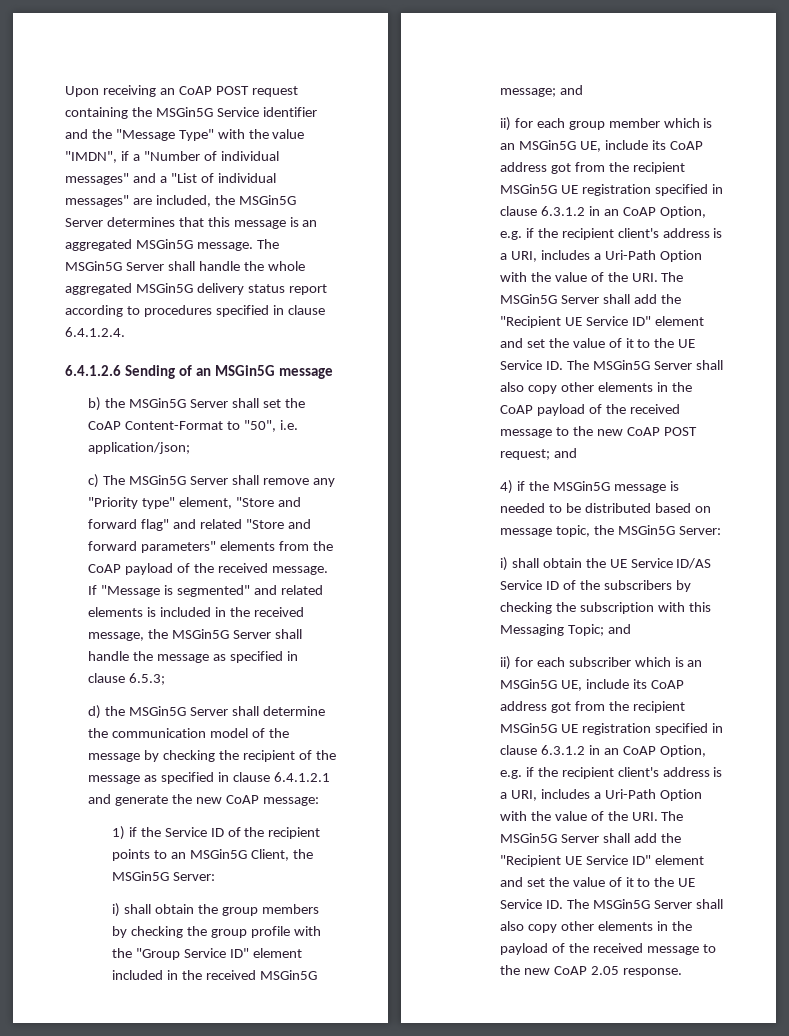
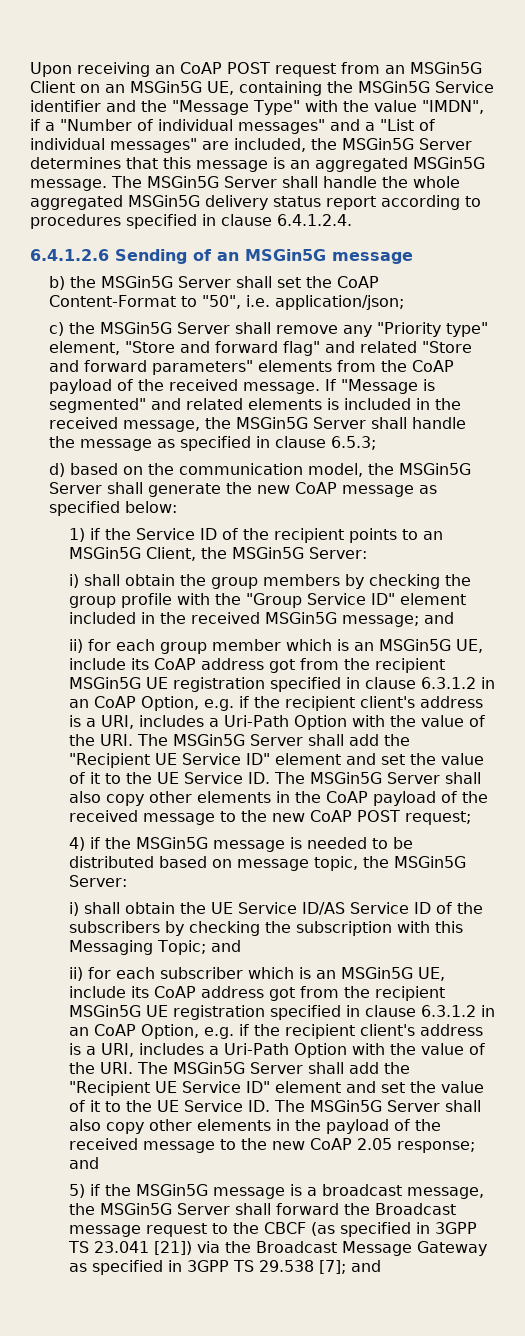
- Upon receiving an CoAP POST request containing the MSGin5G Service identifier and the "Message Type" with the value "IMDN", if a "Number of individual messages" and a "List of individual messages" are included, the MSGin5G Server determines that this message is an aggregated MSGin5G message.
+ Upon receiving an CoAP POST request from an MSGin5G Client on an MSGin5G UE, containing the MSGin5G Service identifier and the "Message Type" with the value "IMDN", if a "Number of individual messages" and a "List of individual messages" are included, the MSGin5G Server determines that this message is an aggregated MSGin5G message.
- c) The MSGin5G Server shall remove any "Priority type" element, "Store and forward flag" and related "Store and forward parameters" elements from the CoAP payload of the received message.
+ c) the MSGin5G Server shall remove any "Priority type" element, "Store and forward flag" and related "Store and forward parameters" elements from the CoAP payload of the received message.
- d) the MSGin5G Server shall determine the communication model of the message by checking the recipient of the message as specified in clause 6.4.1.2.1 and generate the new CoAP message:
+ d) based on the communication model, the MSGin5G Server shall generate the new CoAP message as specified below:
- ii) for each group member which is an MSGin5G UE, include its CoAP address got from the recipient MSGin5G UE registration specified in clause 6.3.1.2 in an CoAP Option, e.g. if the recipient client's address is a URI, includes a Uri-Path Option with the value of the URI. The MSGin5G Server shall add the "Recipient UE Service ID" element and set the value of it to the UE Service ID. The MSGin5G Server shall also copy other elements in the CoAP payload of the received message to the new CoAP POST request; and
+ ii) for each group member which is an MSGin5G UE, include its CoAP address got from the recipient MSGin5G UE registration specified in clause 6.3.1.2 in an CoAP Option, e.g. if the recipient client's address is a URI, includes a Uri-Path Option with the value of the URI. The MSGin5G Server shall add the "Recipient UE Service ID" element and set the value of it to the UE Service ID. The MSGin5G Server shall also copy other elements in the CoAP payload of the received message to the new CoAP POST request;
- ii) for each subscriber which is an MSGin5G UE, include its CoAP address got from the recipient MSGin5G UE registration specified in clause 6.3.1.2 in an CoAP Option, e.g. if the recipient client's address is a URI, includes a Uri-Path Option with the value of the URI. The MSGin5G Server shall add the "Recipient UE Service ID" element and set the value of it to the UE Service ID. The MSGin5G Server shall also copy other elements in the payload of the received message to the new CoAP 2.05 response.
+ ii) for each subscriber which is an MSGin5G UE, include its CoAP address got from the recipient MSGin5G UE registration specified in clause 6.3.1.2 in an CoAP Option, e.g. if the recipient client's address is a URI, includes a Uri-Path Option with the value of the URI. The MSGin5G Server shall add the "Recipient UE Service ID" element and set the value of it to the UE Service ID. The MSGin5G Server shall also copy other elements in the payload of the received message to the new CoAP 2.05 response; and
+ 5) if the MSGin5G message is a broadcast message, the MSGin5G Server shall forward the Broadcast message request to the CBCF (as specified in 3GPP TS 23.041 [21]) via the Broadcast Message Gateway as specified in 3GPP TS 29.538 [7]; and

